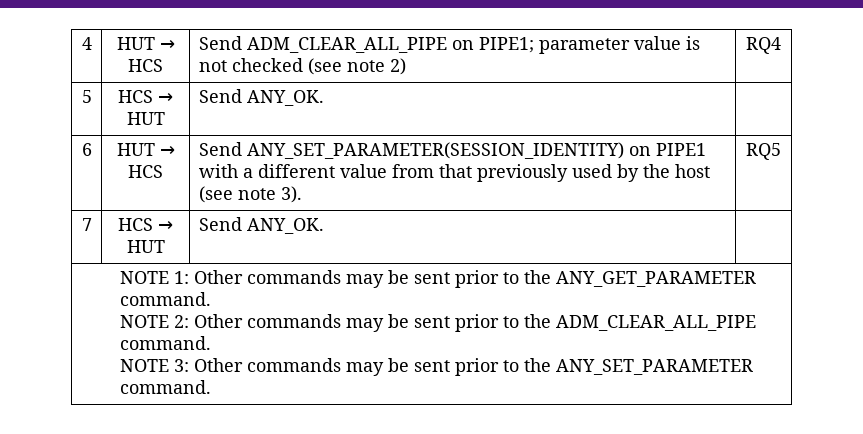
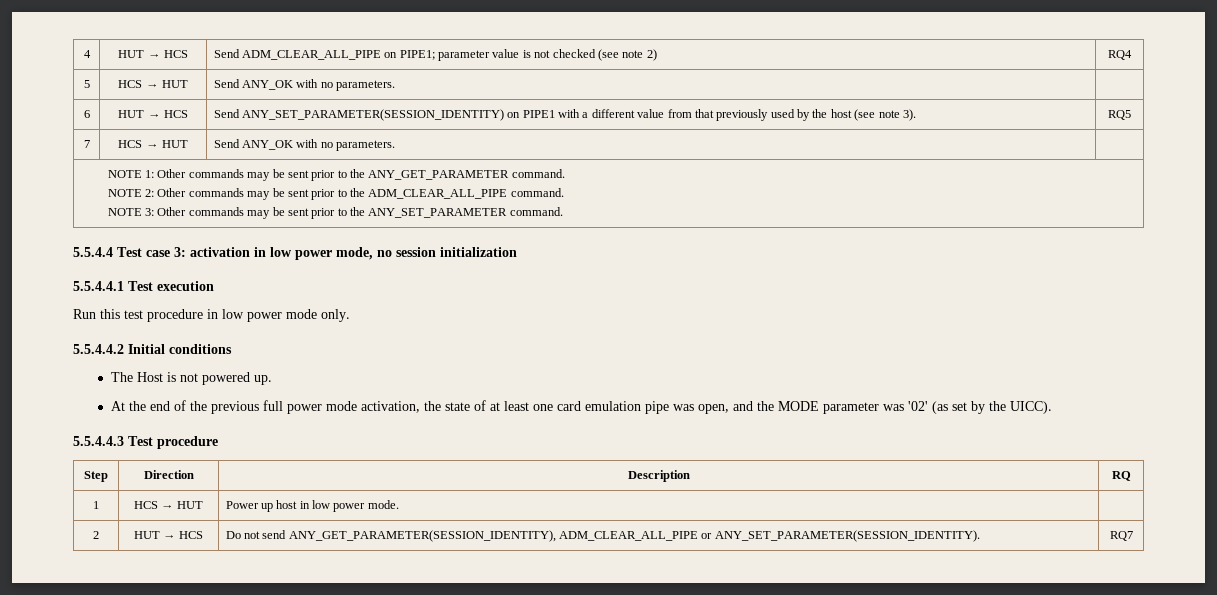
- 5 | HCS → HUT | Send ANY_OK. |
+ 5 | HCS → HUT | Send ANY_OK with no parameters. |
- 7 | HCS → HUT | Send ANY_OK. |
+ 7 | HCS → HUT | Send ANY_OK with no parameters. |
+ 5.5.4.4 Test case 3: activation in low power mode, no session initialization
+ 5.5.4.4.1 Test execution
+ Run this test procedure in low power mode only.
+ 5.5.4.4.2 Initial conditions
+ The Host is not powered up.
+ At the end of the previous full power mode activation, the state of at least one card emulation pipe was open, and the MODE parameter was '02' (as set by the UICC).
+ 5.5.4.4.3 Test procedure
+ Step | Direction | Description | RQ
+ 1 | HCS → HUT | Power up host in low power mode. |
+ 2 | HUT → HCS | Do not send ANY_GET_PARAMETER(SESSION_IDENTITY), ADM_CLEAR_ALL_PIPE or ANY_SET_PARAMETER(SESSION_IDENTITY). | RQ7

